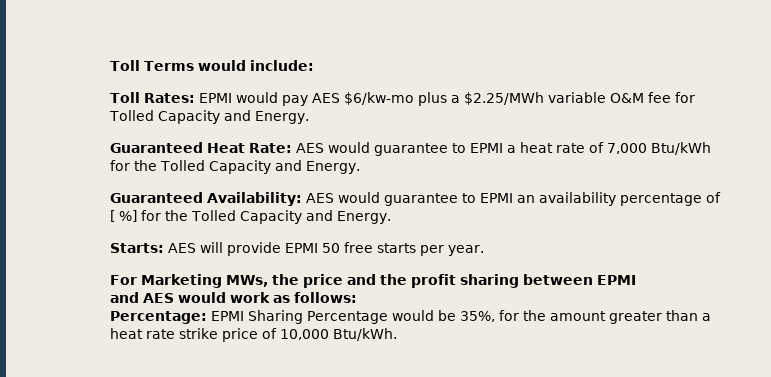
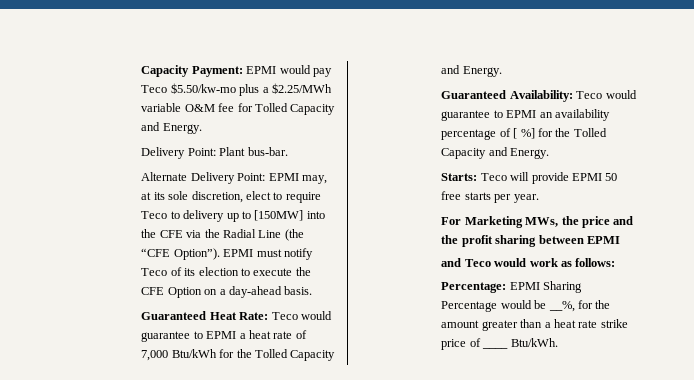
- Toll Terms would include:
- Toll Rates: EPMI would pay AES $6/kw-mo plus a $2.25/MWh variable O&M fee for Tolled Capacity and Energy.
+ Capacity Payment: EPMI would pay Teco $5.50/kw-mo plus a $2.25/MWh variable O&M fee for Tolled Capacity and Energy.
+ Delivery Point: Plant bus-bar.
+ Alternate Delivery Point: EPMI may, at its sole discretion, elect to require Teco to delivery up to [150MW] into the CFE via the Radial Line (the “CFE Option”). EPMI must notify Teco of its election to execute the CFE Option on a day-ahead basis.
- Guaranteed Heat Rate: AES would guarantee to EPMI a heat rate of 7,000 Btu/kWh for the Tolled Capacity and Energy.
+ Guaranteed Heat Rate: Teco would guarantee to EPMI a heat rate of 7,000 Btu/kWh for the Tolled Capacity and Energy.
- Guaranteed Availability: AES would guarantee to EPMI an availability percentage of [ %] for the Tolled Capacity and Energy.
+ Guaranteed Availability: Teco would guarantee to EPMI an availability percentage of [ %] for the Tolled Capacity and Energy.
- Starts: AES will provide EPMI 50 free starts per year.
+ Starts: Teco will provide EPMI 50 free starts per year.
- and AES would work as follows:
+ and Teco would work as follows:
- Percentage: EPMI Sharing Percentage would be 35%, for the amount greater than a heat rate strike price of 10,000 Btu/kWh.
+ Percentage: EPMI Sharing Percentage would be __%, for the amount greater than a heat rate strike price of ____ Btu/kWh.

